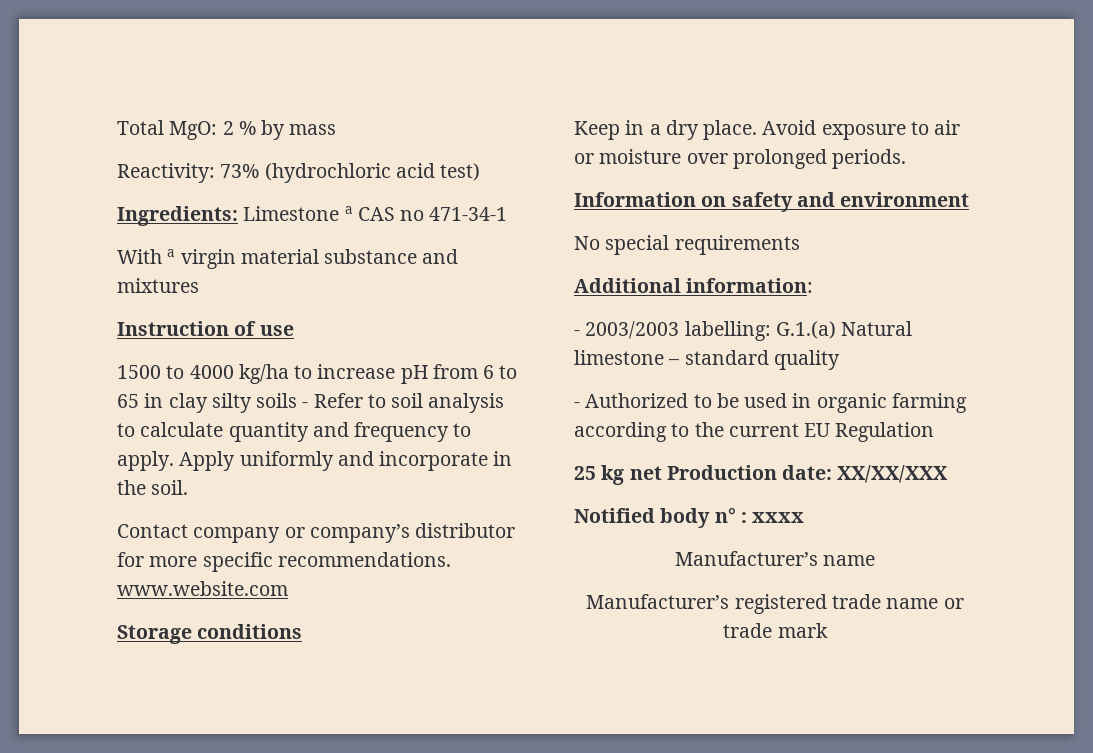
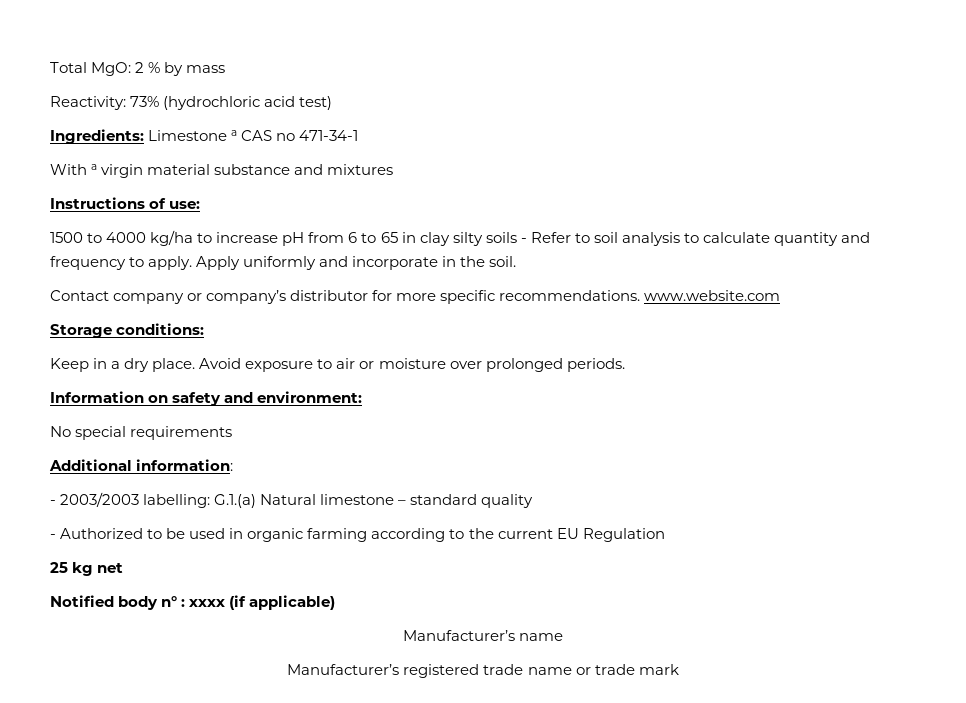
- Instruction of use
+ Instructions of use:
- Storage conditions
+ Storage conditions:
- Information on safety and environment
+ Information on safety and environment:
- 25 kg net Production date: XX/XX/XXX
+ 25 kg net
- Notified body n° : xxxx
+ Notified body n° : xxxx (if applicable)

